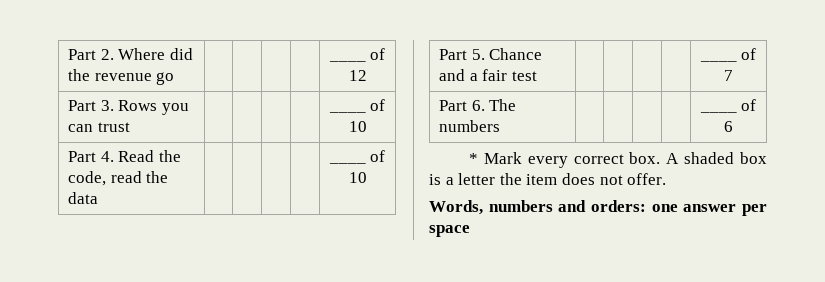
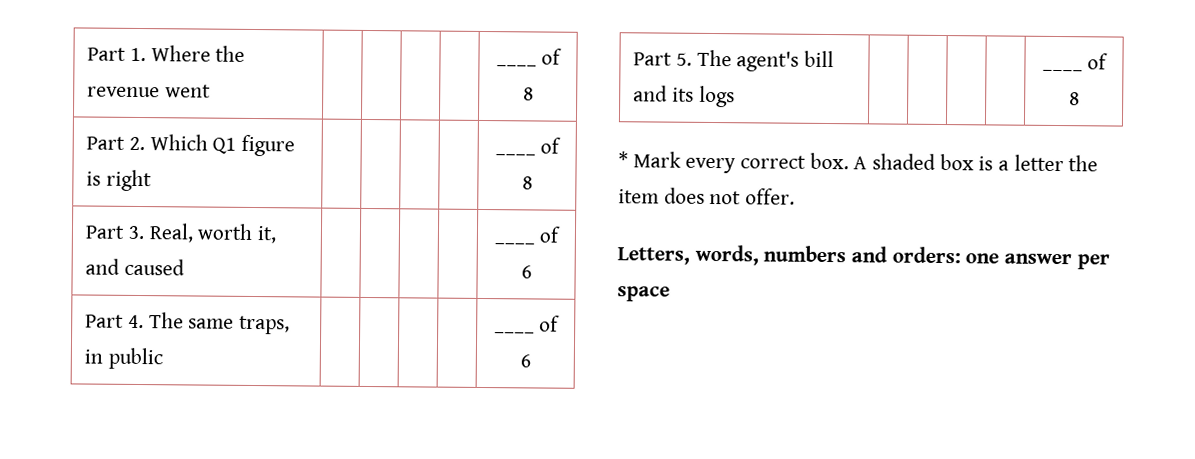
- Part 2. Where did the revenue go | | | | | ____ of 12
- Part 3. Rows you can trust | | | | | ____ of 10
- Part 4. Read the code, read the data | | | | | ____ of 10
- Part 5. Chance and a fair test | | | | | ____ of 7
- Part 6. The numbers | | | | | ____ of 6
+ Part 1. Where the revenue went | | | | | ____ of 8
+ Part 2. Which Q1 figure is right | | | | | ____ of 8
+ Part 3. Real, worth it, and caused | | | | | ____ of 6
+ Part 4. The same traps, in public | | | | | ____ of 6
+ Part 5. The agent's bill and its logs | | | | | ____ of 8
- Words, numbers and orders: one answer per space
+ Letters, words, numbers and orders: one answer per space

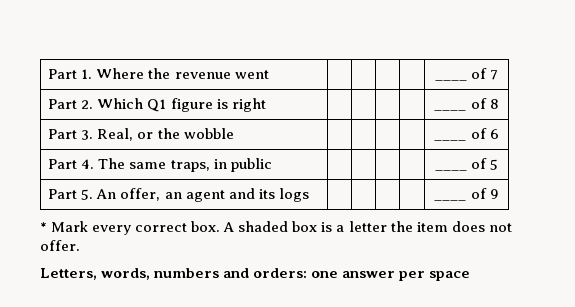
- Part 1. Where the revenue went | | | | | ____ of 8
+ Part 1. Where the revenue went | | | | | ____ of 7
- Part 3. Real, worth it, and caused | | | | | ____ of 6
+ Part 3. Real, or the wobble | | | | | ____ of 6
- Part 4. The same traps, in public | | | | | ____ of 6
+ Part 4. The same traps, in public | | | | | ____ of 5
- Part 5. The agent's bill and its logs | | | | | ____ of 8
+ Part 5. An offer, an agent and its logs | | | | | ____ of 9

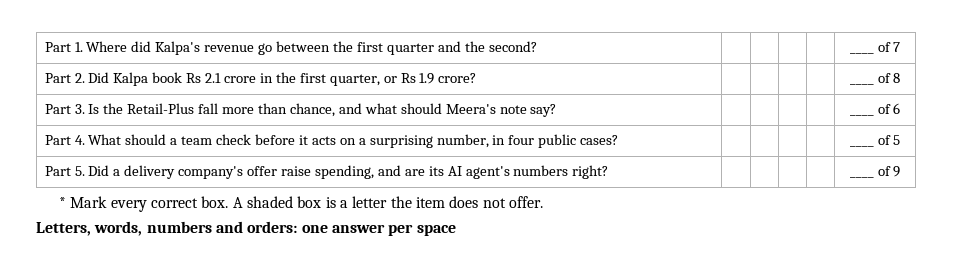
- Part 1. Where the revenue went | | | | | ____ of 7
+ Part 1. Where did Kalpa's revenue go between the first quarter and the second? | | | | | ____ of 7
- Part 2. Which Q1 figure is right | | | | | ____ of 8
+ Part 2. Did Kalpa book Rs 2.1 crore in the first quarter, or Rs 1.9 crore? | | | | | ____ of 8
- Part 3. Real, or the wobble | | | | | ____ of 6
+ Part 3. Is the Retail-Plus fall more than chance, and what should Meera's note say? | | | | | ____ of 6
- Part 4. The same traps, in public | | | | | ____ of 5
+ Part 4. What should a team check before it acts on a surprising number, in four public cases? | | | | | ____ of 5
- Part 5. An offer, an agent and its logs | | | | | ____ of 9
+ Part 5. Did a delivery company's offer raise spending, and are its AI agent's numbers right? | | | | | ____ of 9

